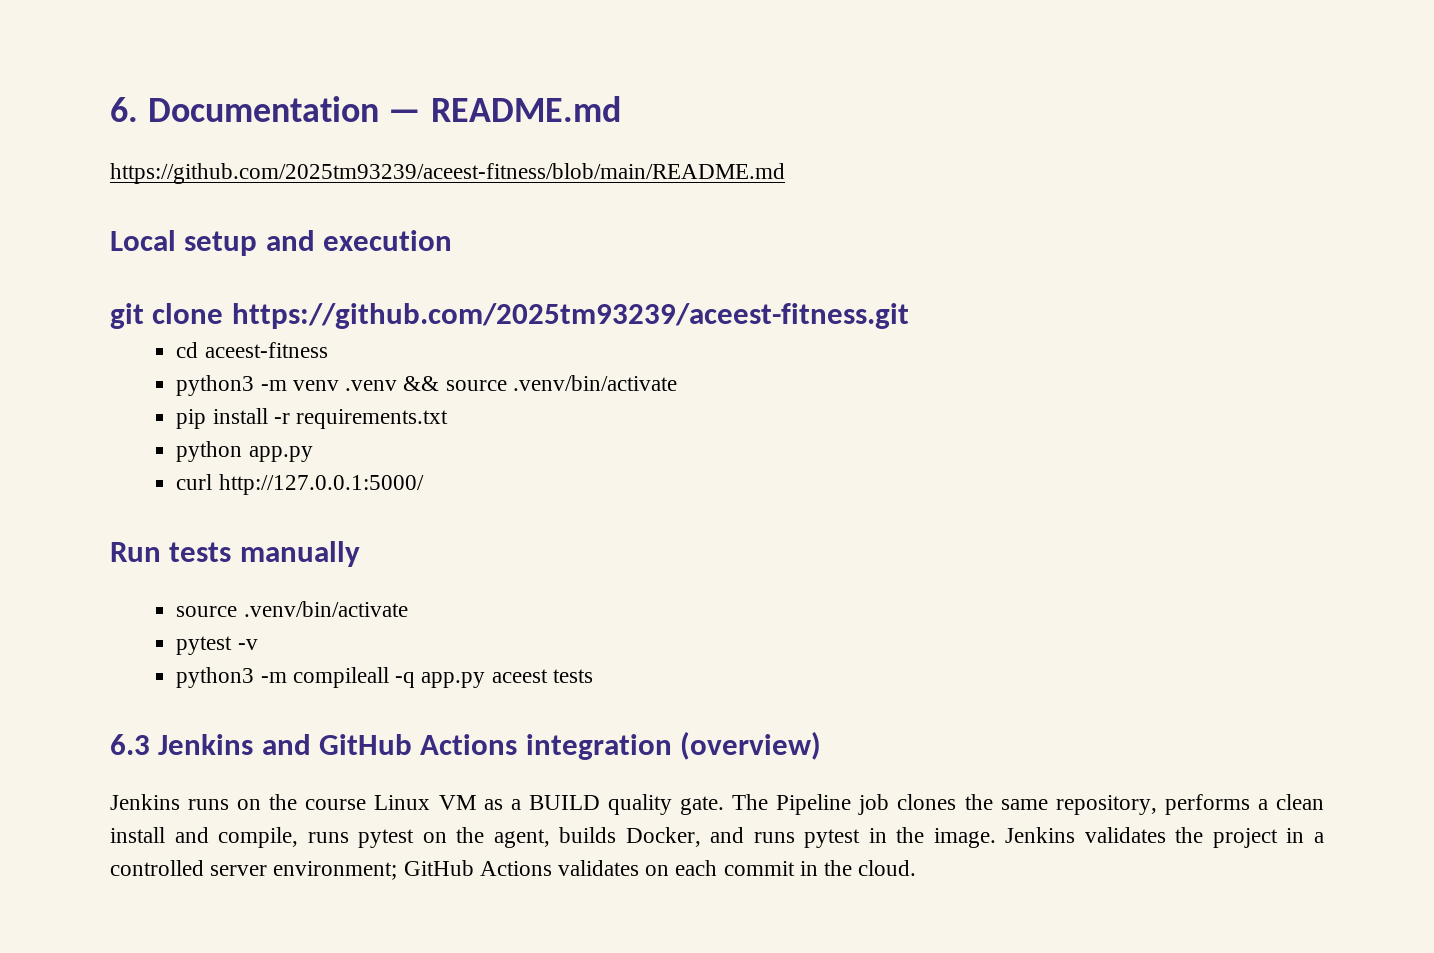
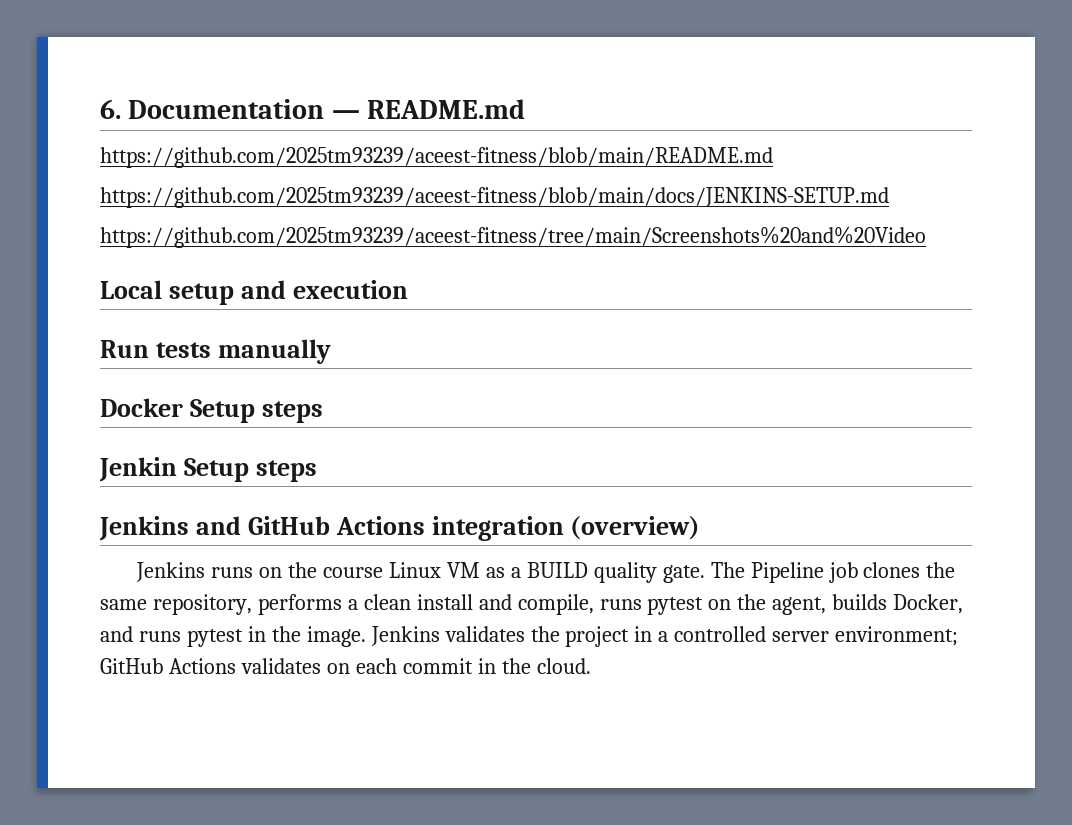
+ https://github.com/2025tm93239/aceest-fitness/blob/main/docs/JENKINS-SETUP.md
+ https://github.com/2025tm93239/aceest-fitness/tree/main/Screenshots%20and%20Video
- git clone https://github.com/2025tm93239/aceest-fitness.git
- cd aceest-fitness
- python3 -m venv .venv && source .venv/bin/activate
- pip install -r requirements.txt
- python app.py
- curl http://127.0.0.1:5000/
  Run tests manually
- source .venv/bin/activate
- pytest -v
- python3 -m compileall -q app.py aceest tests
- 6.3 Jenkins and GitHub Actions integration (overview)
+ Docker Setup steps
+ Jenkin Setup steps
+ Jenkins and GitHub Actions integration (overview)

